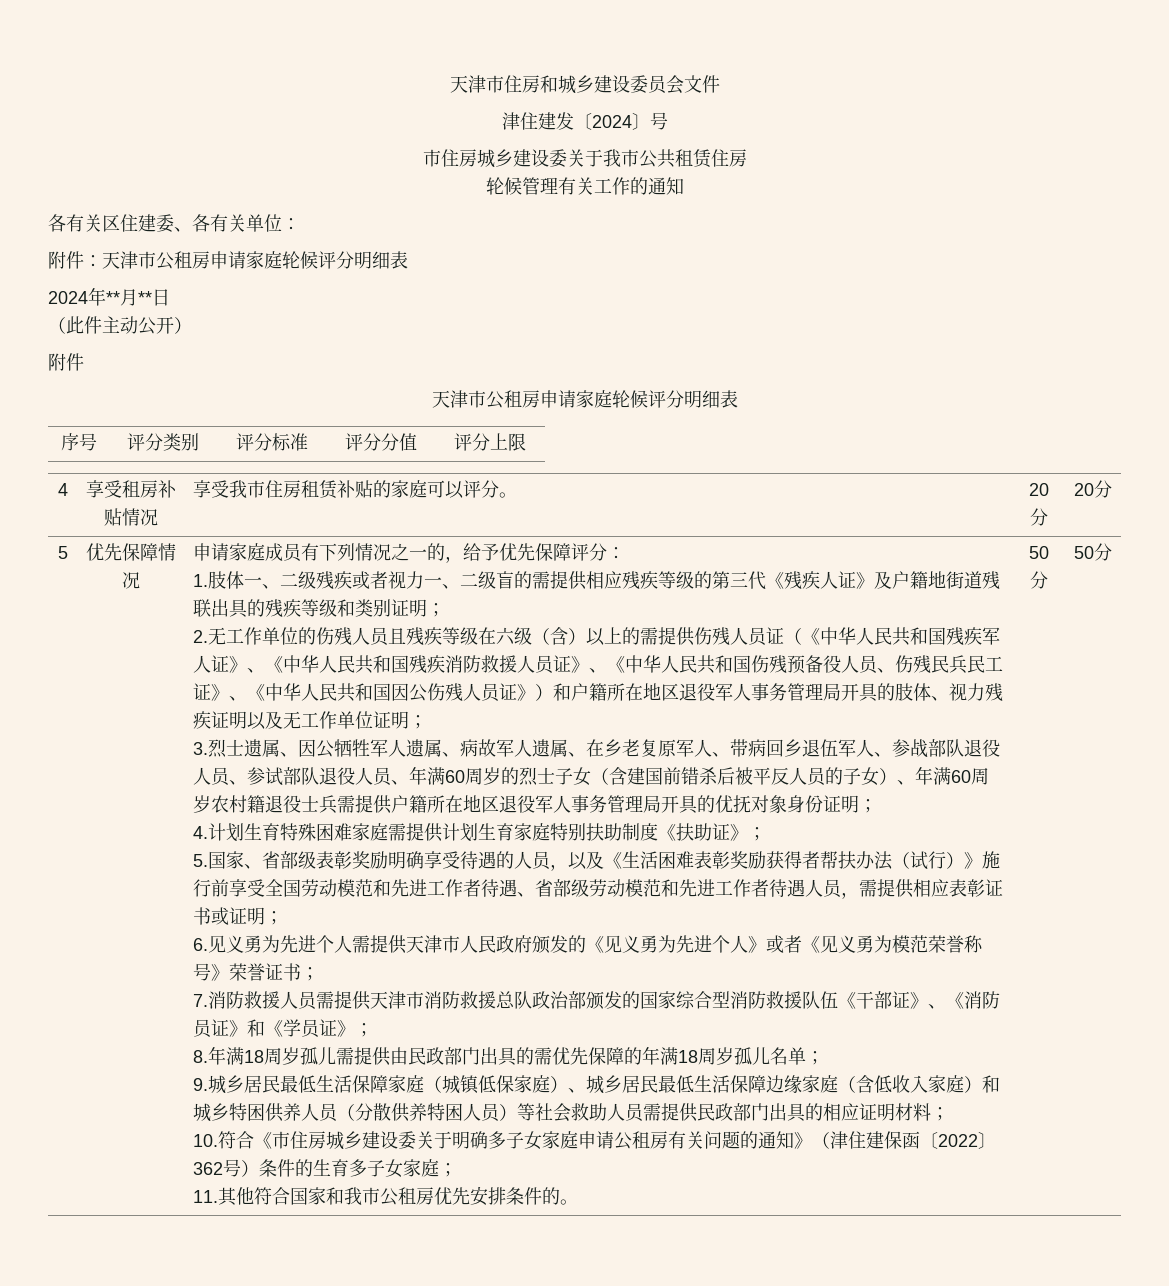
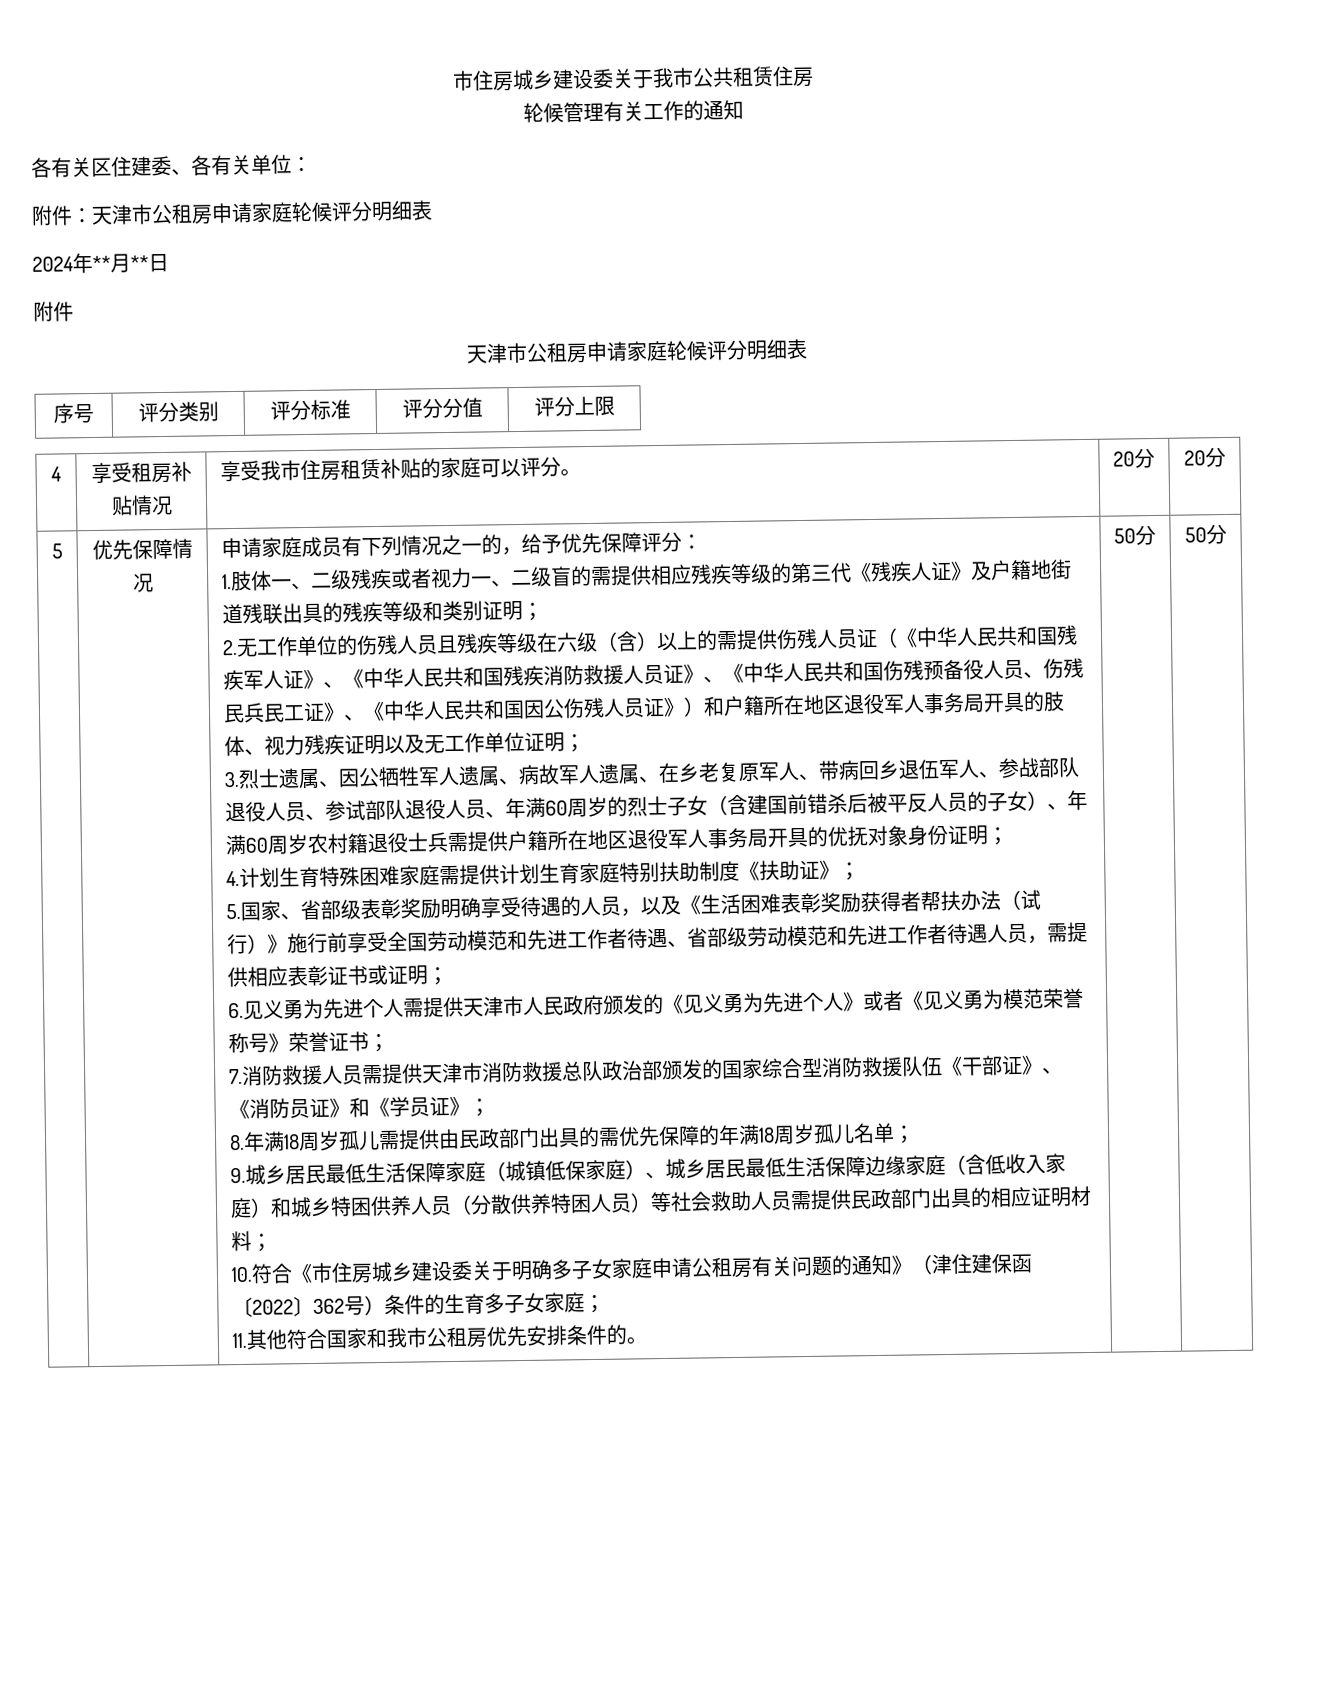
- 天津市住房和城乡建设委员会文件
- 津住建发〔2024〕号
- （此件主动公开）
- 2.无工作单位的伤残人员且残疾等级在六级（含）以上的需提供伤残人员证（《中华人民共和国残疾军人证》、《中华人民共和国残疾消防救援人员证》、《中华人民共和国伤残预备役人员、伤残民兵民工证》、《中华人民共和国因公伤残人员证》）和户籍所在地区退役军人事务管理局开具的肢体、视力残疾证明以及无工作单位证明；
+ 2.无工作单位的伤残人员且残疾等级在六级（含）以上的需提供伤残人员证（《中华人民共和国残疾军人证》、《中华人民共和国残疾消防救援人员证》、《中华人民共和国伤残预备役人员、伤残民兵民工证》、《中华人民共和国因公伤残人员证》）和户籍所在地区退役军人事务局开具的肢体、视力残疾证明以及无工作单位证明；
- 3.烈士遗属、因公牺牲军人遗属、病故军人遗属、在乡老复原军人、带病回乡退伍军人、参战部队退役人员、参试部队退役人员、年满60周岁的烈士子女（含建国前错杀后被平反人员的子女）、年满60周岁农村籍退役士兵需提供户籍所在地区退役军人事务管理局开具的优抚对象身份证明；
+ 3.烈士遗属、因公牺牲军人遗属、病故军人遗属、在乡老复原军人、带病回乡退伍军人、参战部队退役人员、参试部队退役人员、年满60周岁的烈士子女（含建国前错杀后被平反人员的子女）、年满60周岁农村籍退役士兵需提供户籍所在地区退役军人事务局开具的优抚对象身份证明；

